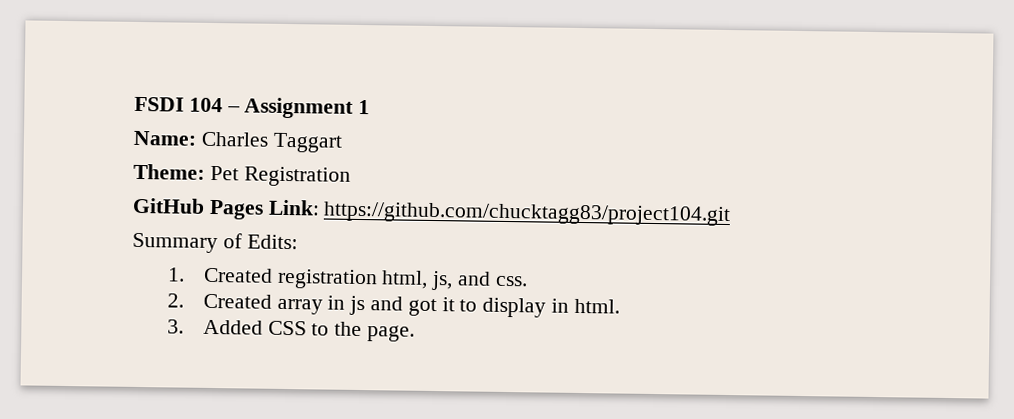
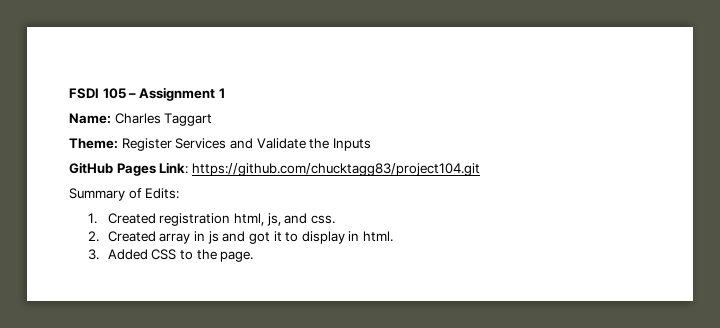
- FSDI 104 – Assignment 1
+ FSDI 105 – Assignment 1
- Theme: Pet Registration
+ Theme: Register Services and Validate the Inputs

